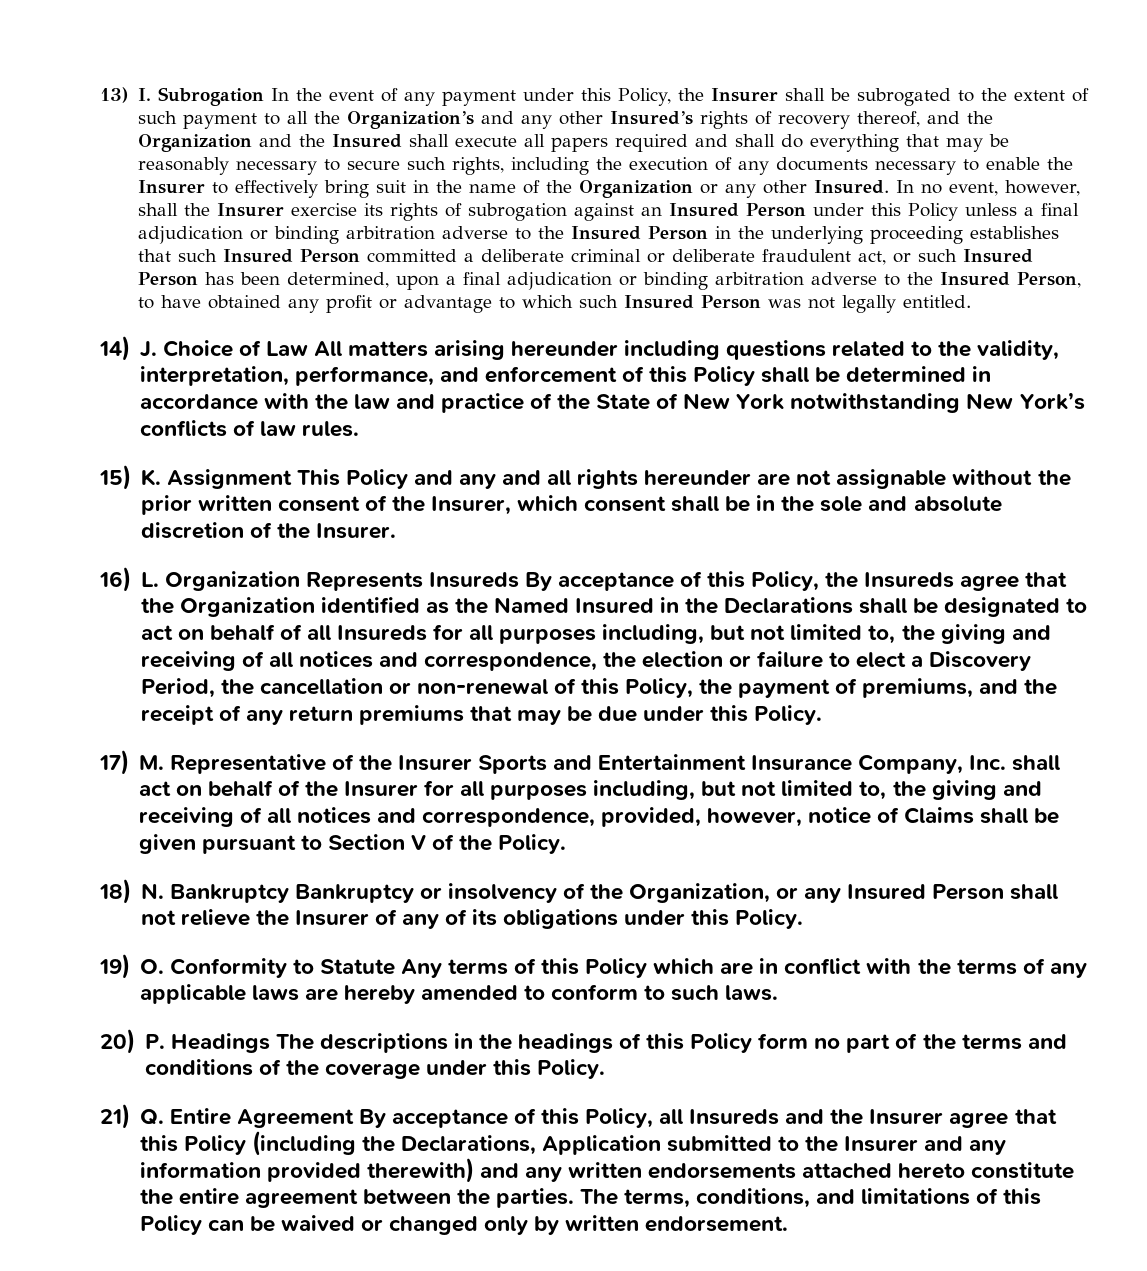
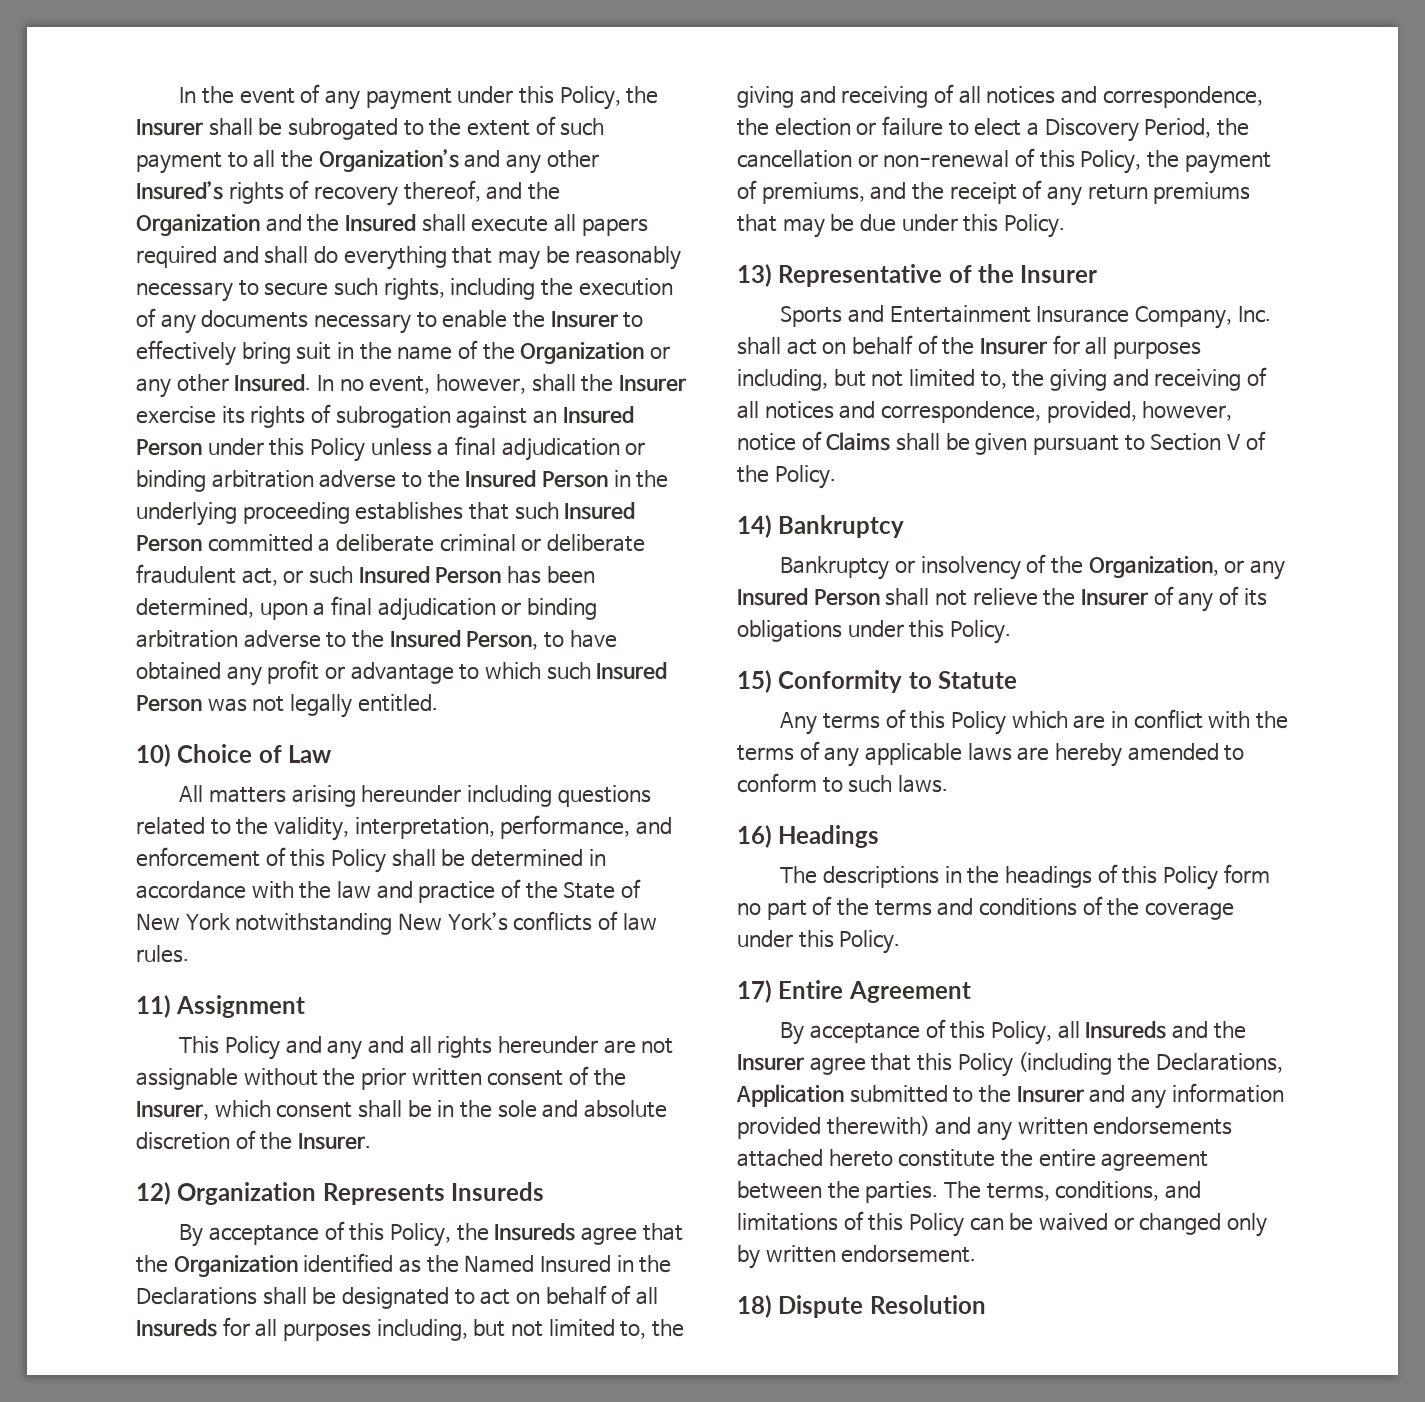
- 13) I. Subrogation In the event of any payment under this Policy, the Insurer shall be subrogated to the extent of such payment to all the Organization’s and any other Insured’s rights of recovery thereof, and the Organization and the Insured shall execute all papers required and shall do everything that may be reasonably necessary to secure such rights, including the execution of any documents necessary to enable the Insurer to effectively bring suit in the name of the Organization or any other Insured.
+ In the event of any payment under this Policy, the Insurer shall be subrogated to the extent of such payment to all the Organization’s and any other Insured’s rights of recovery thereof, and the Organization and the Insured shall execute all papers required and shall do everything that may be reasonably necessary to secure such rights, including the execution of any documents necessary to enable the Insurer to effectively bring suit in the name of the Organization or any other Insured.
- 14) J. Choice of Law All matters arising hereunder including questions related to the validity, interpretation, performance, and enforcement of this Policy shall be determined in accordance with the law and practice of the State of New York notwithstanding New York’s conflicts of law rules.
+ 10) Choice of Law
+ All matters arising hereunder including questions related to the validity, interpretation, performance, and enforcement of this Policy shall be determined in accordance with the law and practice of the State of New York notwithstanding New York’s conflicts of law rules.
- 15) K. Assignment This Policy and any and all rights hereunder are not assignable without the prior written consent of the Insurer, which consent shall be in the sole and absolute discretion of the Insurer.
+ 11) Assignment
+ This Policy and any and all rights hereunder are not assignable without the prior written consent of the Insurer, which consent shall be in the sole and absolute discretion of the Insurer.
- 16) L. Organization Represents Insureds By acceptance of this Policy, the Insureds agree that the Organization identified as the Named Insured in the Declarations shall be designated to act on behalf of all Insureds for all purposes including, but not limited to, the giving and receiving of all notices and correspondence, the election or failure to elect a Discovery Period, the cancellation or non-renewal of this Policy, the payment of premiums, and the receipt of any return premiums that may be due under this Policy.
+ 12) Organization Represents Insureds
+ By acceptance of this Policy, the Insureds agree that the Organization identified as the Named Insured in the Declarations shall be designated to act on behalf of all Insureds for all purposes including, but not limited to, the giving and receiving of all notices and correspondence, the election or failure to elect a Discovery Period, the cancellation or non-renewal of this Policy, the payment of premiums, and the receipt of any return premiums that may be due under this Policy.
- 17) M. Representative of the Insurer Sports and Entertainment Insurance Company, Inc. shall act on behalf of the Insurer for all purposes including, but not limited to, the giving and receiving of all notices and correspondence, provided, however, notice of Claims shall be given pursuant to Section V of the Policy.
+ 13) Representative of the Insurer
+ Sports and Entertainment Insurance Company, Inc. shall act on behalf of the Insurer for all purposes including, but not limited to, the giving and receiving of all notices and correspondence, provided, however, notice of Claims shall be given pursuant to Section V of the Policy.
- 18) N. Bankruptcy Bankruptcy or insolvency of the Organization, or any Insured Person shall not relieve the Insurer of any of its obligations under this Policy.
+ 14) Bankruptcy
+ Bankruptcy or insolvency of the Organization, or any Insured Person shall not relieve the Insurer of any of its obligations under this Policy.
- 19) O. Conformity to Statute Any terms of this Policy which are in conflict with the terms of any applicable laws are hereby amended to conform to such laws.
+ 15) Conformity to Statute
+ Any terms of this Policy which are in conflict with the terms of any applicable laws are hereby amended to conform to such laws.
- 20) P. Headings The descriptions in the headings of this Policy form no part of the terms and conditions of the coverage under this Policy.
+ 16) Headings
+ The descriptions in the headings of this Policy form no part of the terms and conditions of the coverage under this Policy.
- 21) Q. Entire Agreement By acceptance of this Policy, all Insureds and the Insurer agree that this Policy (including the Declarations, Application submitted to the Insurer and any information provided therewith) and any written endorsements attached hereto constitute the entire agreement between the parties.
+ 17) Entire Agreement
+ By acceptance of this Policy, all Insureds and the Insurer agree that this Policy (including the Declarations, Application submitted to the Insurer and any information provided therewith) and any written endorsements attached hereto constitute the entire agreement between the parties.
+ 18) Dispute Resolution

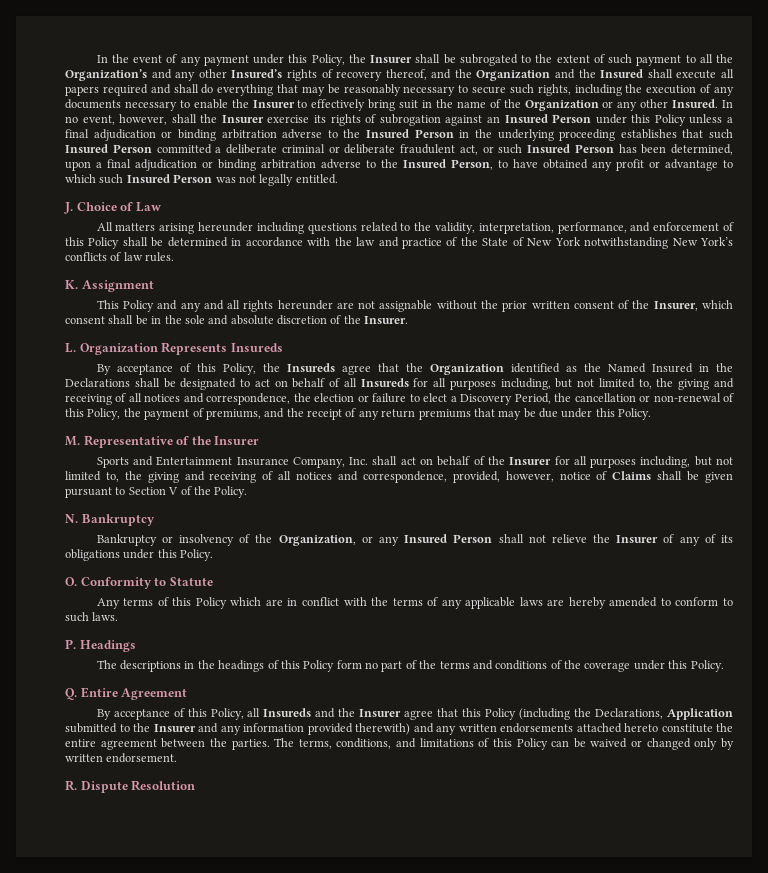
- 10) Choice of Law
+ J. Choice of Law
- 11) Assignment
+ K. Assignment
- 12) Organization Represents Insureds
+ L. Organization Represents Insureds
- 13) Representative of the Insurer
+ M. Representative of the Insurer
- 14) Bankruptcy
+ N. Bankruptcy
- 15) Conformity to Statute
+ O. Conformity to Statute
- 16) Headings
+ P. Headings
- 17) Entire Agreement
+ Q. Entire Agreement
- 18) Dispute Resolution
+ R. Dispute Resolution

